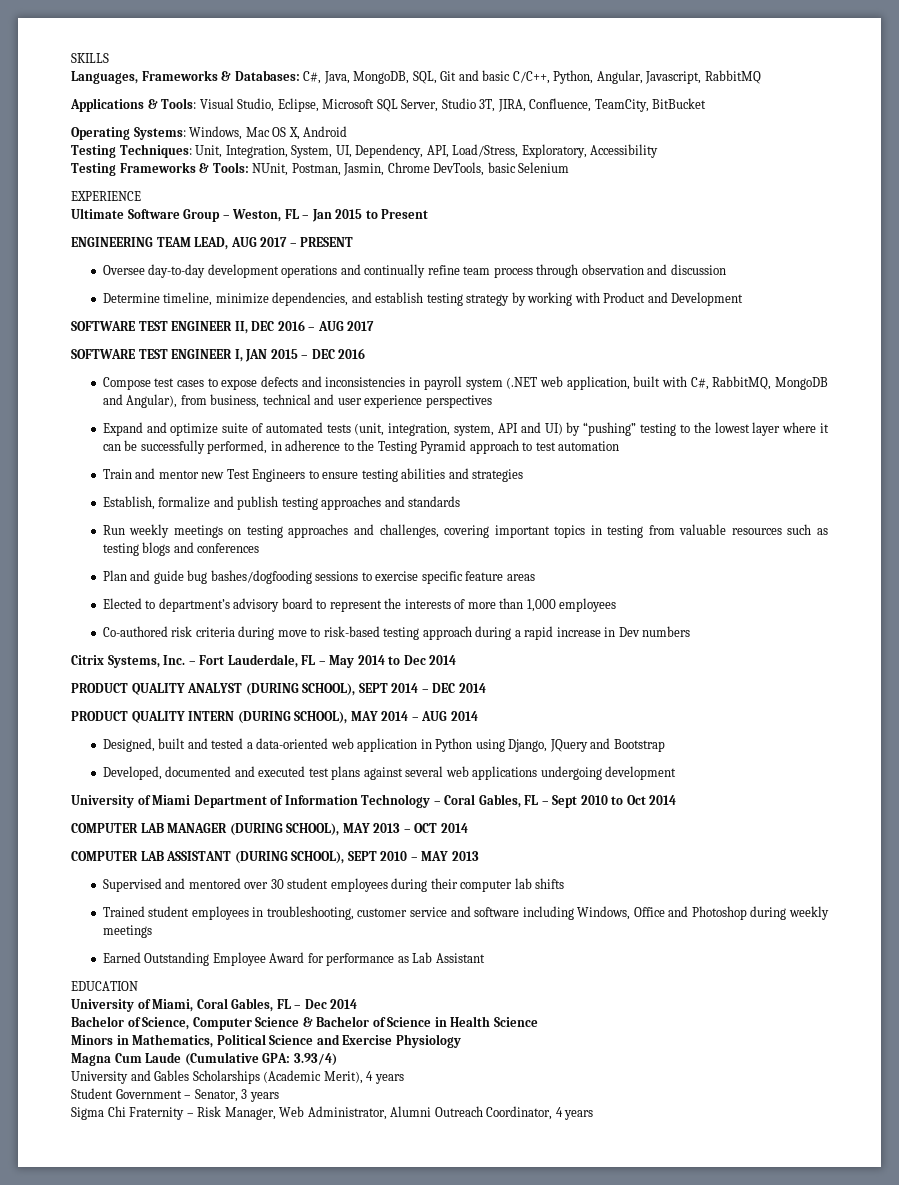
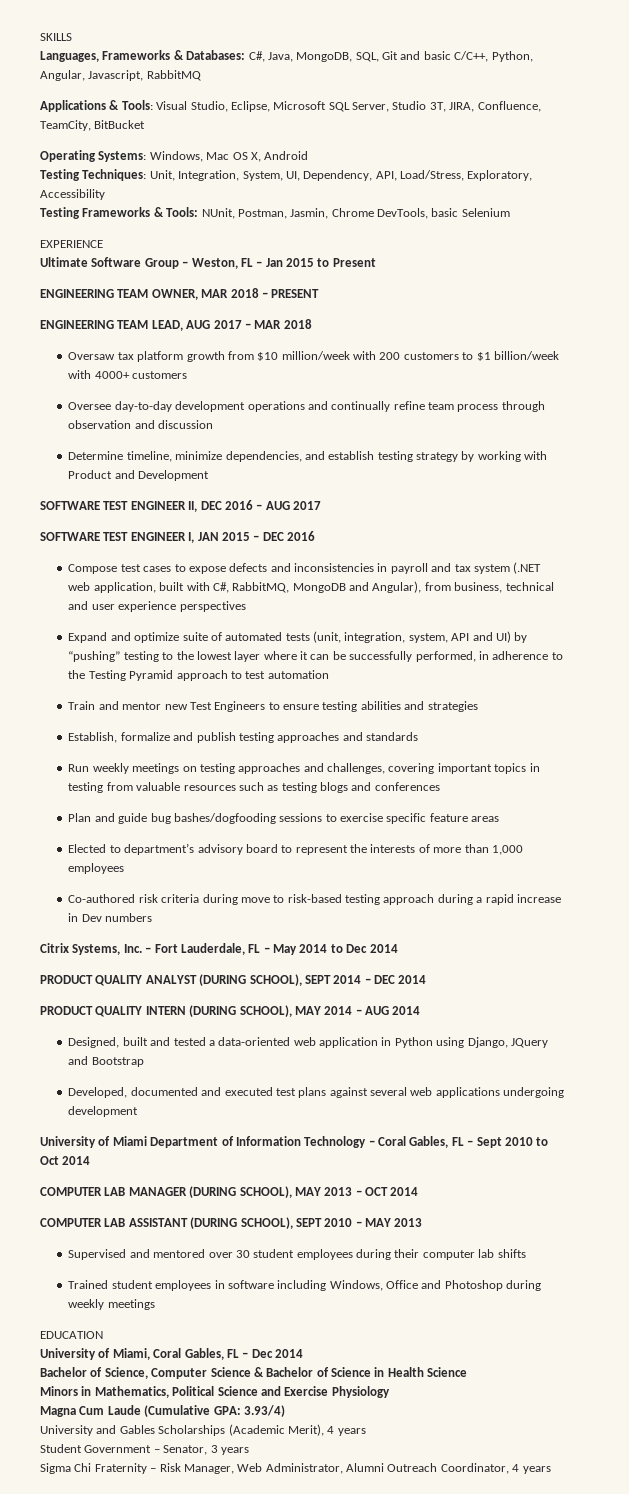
+ ENGINEERING TEAM OWNER, MAR 2018 – PRESENT
- ENGINEERING TEAM LEAD, AUG 2017 – PRESENT
+ ENGINEERING TEAM LEAD, AUG 2017 – MAR 2018
+ Oversaw tax platform growth from $10 million/week with 200 customers to $1 billion/week with 4000+ customers
- Compose test cases to expose defects and inconsistencies in payroll system (.NET web application, built with C#, RabbitMQ, MongoDB and Angular), from business, technical and user experience perspectives
+ Compose test cases to expose defects and inconsistencies in payroll and tax system (.NET web application, built with C#, RabbitMQ, MongoDB and Angular), from business, technical and user experience perspectives
- Trained student employees in troubleshooting, customer service and software including Windows, Office and Photoshop during weekly meetings
+ Trained student employees in software including Windows, Office and Photoshop during weekly meetings
- Earned Outstanding Employee Award for performance as Lab Assistant

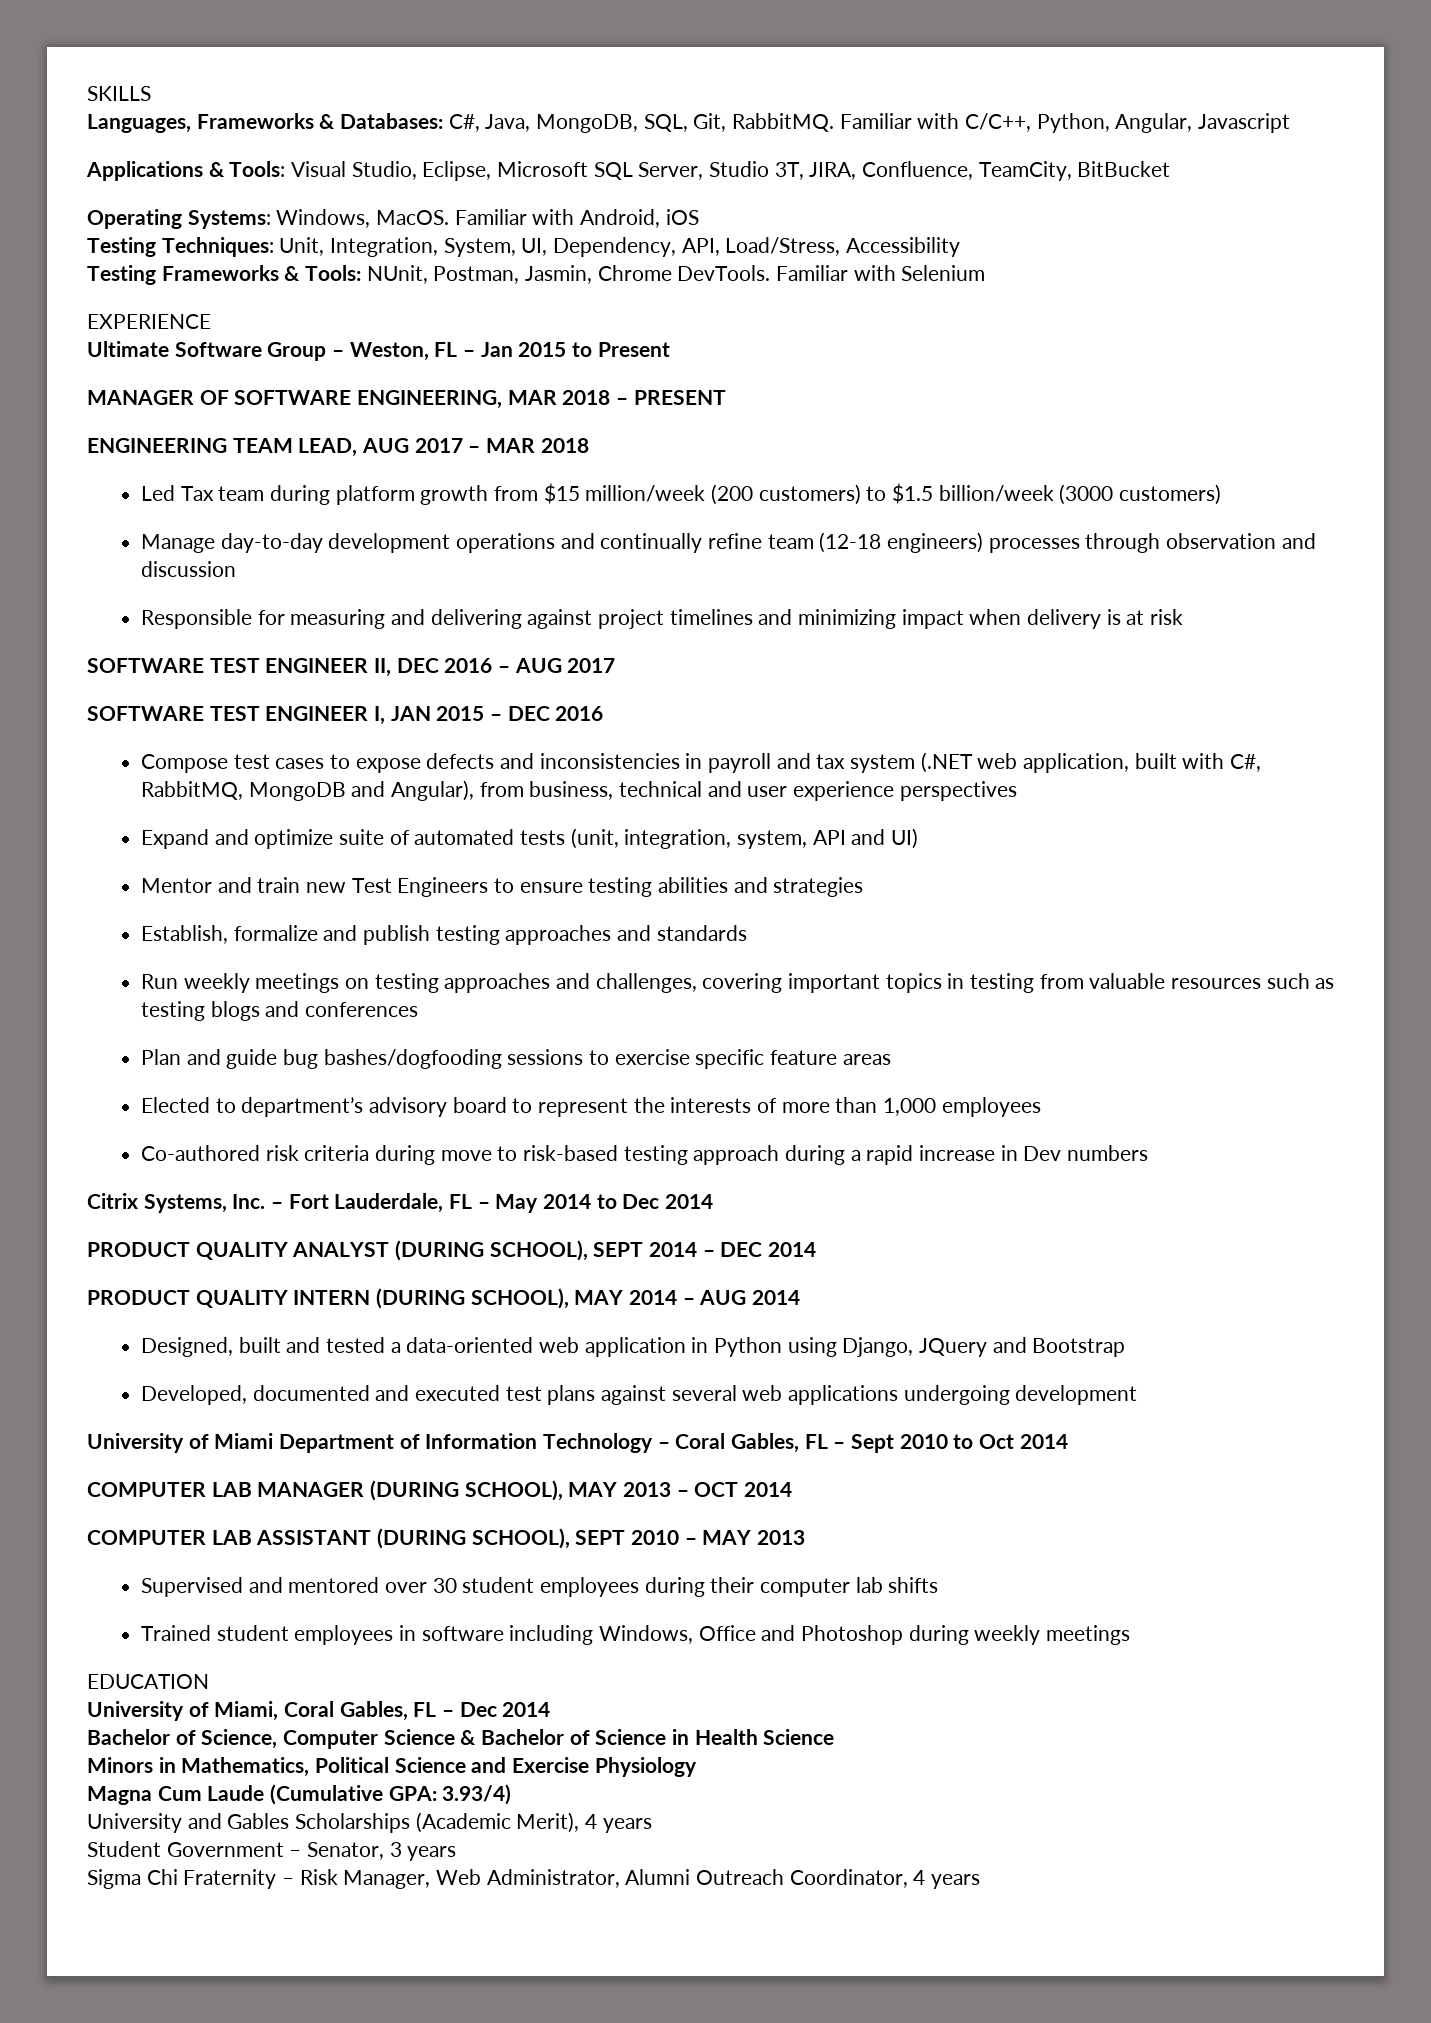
- Languages, Frameworks & Databases: C#, Java, MongoDB, SQL, Git and basic C/C++, Python, Angular, Javascript, RabbitMQ
+ Languages, Frameworks & Databases: C#, Java, MongoDB, SQL, Git, RabbitMQ. Familiar with C/C++, Python, Angular, Javascript
- Operating Systems: Windows, Mac OS X, Android
+ Operating Systems: Windows, MacOS. Familiar with Android, iOS
- Testing Techniques: Unit, Integration, System, UI, Dependency, API, Load/Stress, Exploratory, Accessibility
+ Testing Techniques: Unit, Integration, System, UI, Dependency, API, Load/Stress, Accessibility
- Testing Frameworks & Tools: NUnit, Postman, Jasmin, Chrome DevTools, basic Selenium
+ Testing Frameworks & Tools: NUnit, Postman, Jasmin, Chrome DevTools. Familiar with Selenium
- ENGINEERING TEAM OWNER, MAR 2018 – PRESENT
+ MANAGER OF SOFTWARE ENGINEERING, MAR 2018 – PRESENT
- Oversaw tax platform growth from $10 million/week with 200 customers to $1 billion/week with 4000+ customers
- Oversee day-to-day development operations and continually refine team process through observation and discussion
+ Led Tax team during platform growth from $15 million/week (200 customers) to $1.5 billion/week (3000 customers)
+ Manage day-to-day development operations and continually refine team (12-18 engineers) processes through observation and discussion
- Determine timeline, minimize dependencies, and establish testing strategy by working with Product and Development
+ Responsible for measuring and delivering against project timelines and minimizing impact when delivery is at risk
- Expand and optimize suite of automated tests (unit, integration, system, API and UI) by “pushing” testing to the lowest layer where it can be successfully performed, in adherence to the Testing Pyramid approach to test automation
- Train and mentor new Test Engineers to ensure testing abilities and strategies
+ Expand and optimize suite of automated tests (unit, integration, system, API and UI)
+ Mentor and train new Test Engineers to ensure testing abilities and strategies

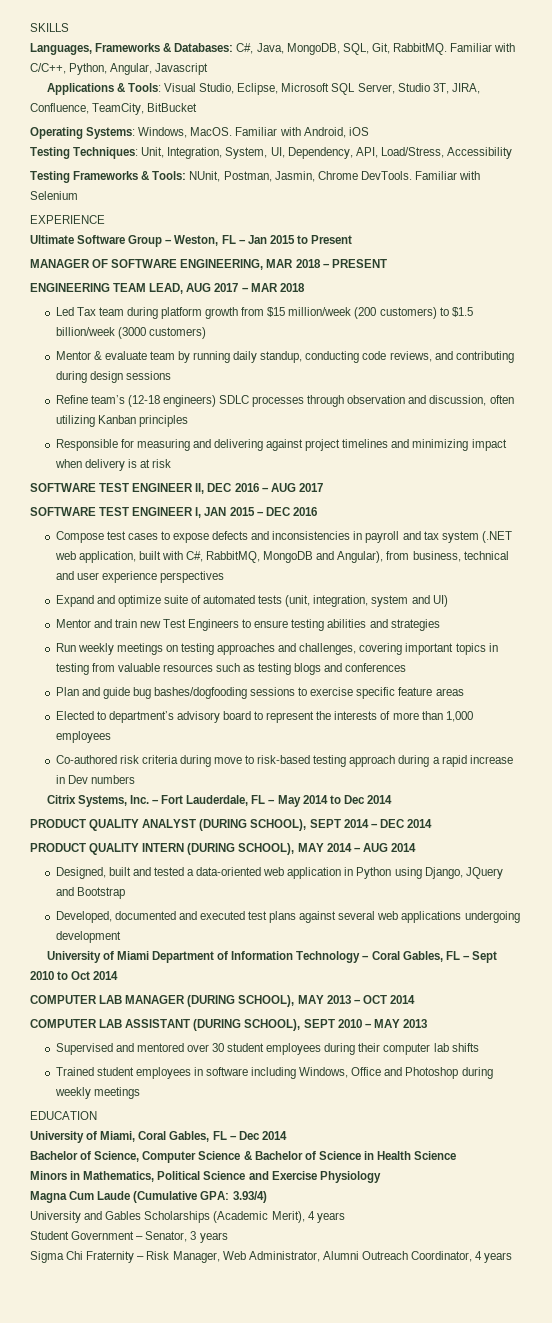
- Manage day-to-day development operations and continually refine team (12-18 engineers) processes through observation and discussion
+ Mentor & evaluate team by running daily standup, conducting code reviews, and contributing during design sessions
+ Refine team’s (12-18 engineers) SDLC processes through observation and discussion, often utilizing Kanban principles
- Expand and optimize suite of automated tests (unit, integration, system, API and UI)
+ Expand and optimize suite of automated tests (unit, integration, system and UI)
- Establish, formalize and publish testing approaches and standards

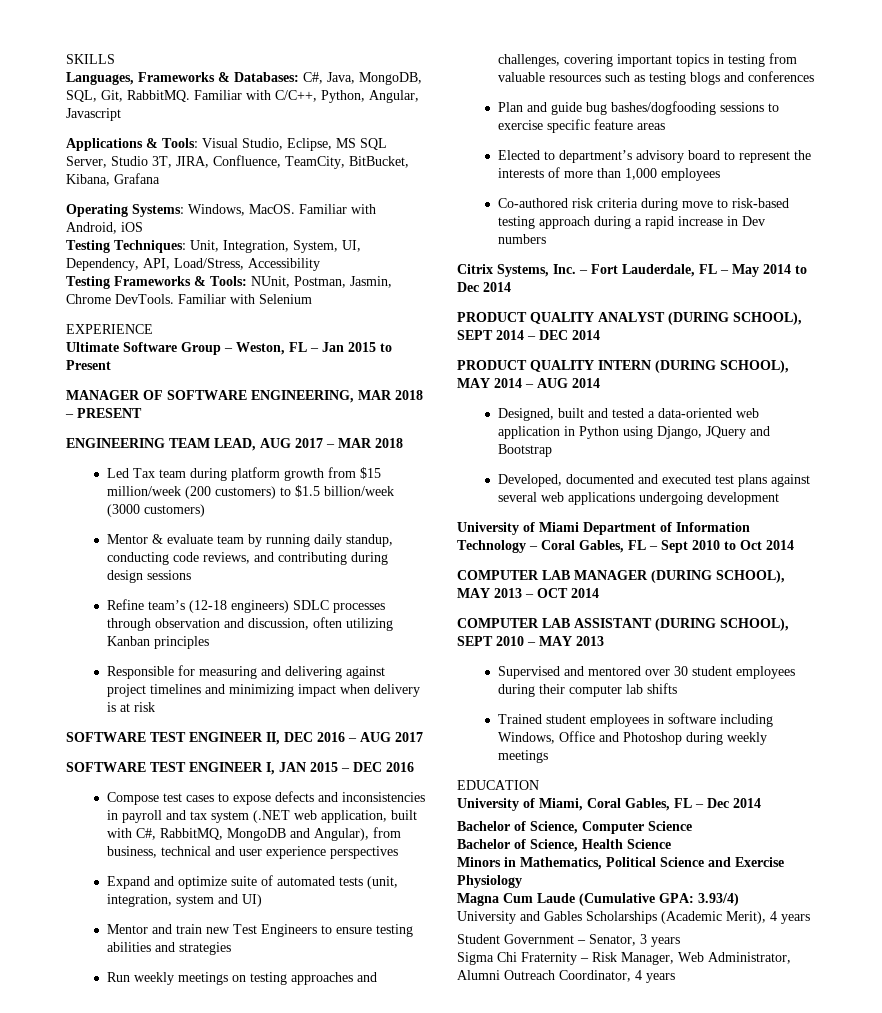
- Applications & Tools: Visual Studio, Eclipse, Microsoft SQL Server, Studio 3T, JIRA, Confluence, TeamCity, BitBucket
+ Applications & Tools: Visual Studio, Eclipse, MS SQL Server, Studio 3T, JIRA, Confluence, TeamCity, BitBucket, Kibana, Grafana
- Bachelor of Science, Computer Science & Bachelor of Science in Health Science
+ Bachelor of Science, Computer Science
+ Bachelor of Science, Health Science

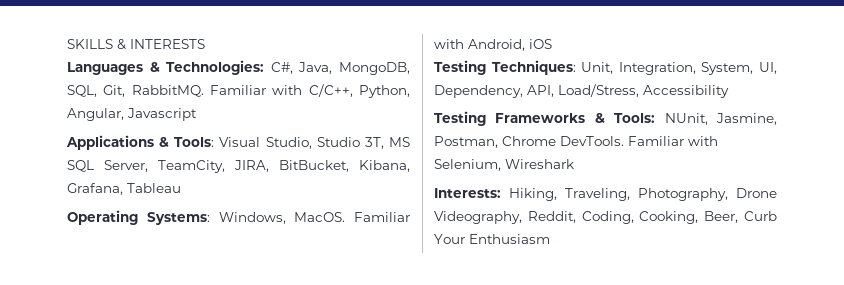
- SKILLS
- Languages, Frameworks & Databases: C#, Java, MongoDB, SQL, Git, RabbitMQ.
+ SKILLS & INTERESTS
+ Languages & Technologies: C#, Java, MongoDB, SQL, Git, RabbitMQ.
- Applications & Tools: Visual Studio, Eclipse, MS SQL Server, Studio 3T, JIRA, Confluence, TeamCity, BitBucket, Kibana, Grafana
+ Applications & Tools: Visual Studio, Studio 3T, MS SQL Server, TeamCity, JIRA, BitBucket, Kibana, Grafana, Tableau
- Testing Frameworks & Tools: NUnit, Postman, Jasmin, Chrome DevTools.
+ Testing Frameworks & Tools: NUnit, Jasmine, Postman, Chrome DevTools.
- Familiar with Selenium
- EXPERIENCE
- Ultimate Software Group – Weston, FL – Jan 2015 to Present
- MANAGER OF SOFTWARE ENGINEERING, MAR 2018 – PRESENT
- ENGINEERING TEAM LEAD, AUG 2017 – MAR 2018
- Led Tax team during platform growth from $15 million/week (200 customers) to $1.5 billion/week (3000 customers)
- Mentor & evaluate team by running daily standup, conducting code reviews, and contributing during design sessions
- Refine team’s (12-18 engineers) SDLC processes through observation and discussion, often utilizing Kanban principles
- Responsible for measuring and delivering against project timelines and minimizing impact when delivery is at risk
- SOFTWARE TEST ENGINEER II, DEC 2016 – AUG 2017
- SOFTWARE TEST ENGINEER I, JAN 2015 – DEC 2016
- Compose test cases to expose defects and inconsistencies in payroll and tax system (.NET web application, built with C#, RabbitMQ, MongoDB and Angular), from business, technical and user experience perspectives
- Expand and optimize suite of automated tests (unit, integration, system and UI)
- Mentor and train new Test Engineers to ensure testing abilities and strategies
- Run weekly meetings on testing approaches and challenges, covering important topics in testing from valuable resources such as testing blogs and conferences
- Plan and guide bug bashes/dogfooding sessions to exercise specific feature areas
- Elected to department’s advisory board to represent the interests of more than 1,000 employees
- Co-authored risk criteria during move to risk-based testing approach during a rapid increase in Dev numbers
- Citrix Systems, Inc. – Fort Lauderdale, FL – May 2014 to Dec 2014
- PRODUCT QUALITY ANALYST (DURING SCHOOL), SEPT 2014 – DEC 2014
- PRODUCT QUALITY INTERN (DURING SCHOOL), MAY 2014 – AUG 2014
- Designed, built and tested a data-oriented web application in Python using Django, JQuery and Bootstrap
- Developed, documented and executed test plans against several web applications undergoing development
- University of Miami Department of Information Technology – Coral Gables, FL – Sept 2010 to Oct 2014
- COMPUTER LAB MANAGER (DURING SCHOOL), MAY 2013 – OCT 2014
- COMPUTER LAB ASSISTANT (DURING SCHOOL), SEPT 2010 – MAY 2013
- Supervised and mentored over 30 student employees during their computer lab shifts
- Trained student employees in software including Windows, Office and Photoshop during weekly meetings
- EDUCATION
- University of Miami, Coral Gables, FL – Dec 2014
- Bachelor of Science, Computer Science
- Bachelor of Science, Health Science
- Minors in Mathematics, Political Science and Exercise Physiology
- Magna Cum Laude (Cumulative GPA: 3.93/4)
- University and Gables Scholarships (Academic Merit), 4 years
- Student Government – Senator, 3 years
- Sigma Chi Fraternity – Risk Manager, Web Administrator, Alumni Outreach Coordinator, 4 years
+ Familiar with Selenium, Wireshark
+ Interests: Hiking, Traveling, Photography, Drone Videography, Reddit, Coding, Cooking, Beer, Curb Your Enthusiasm

